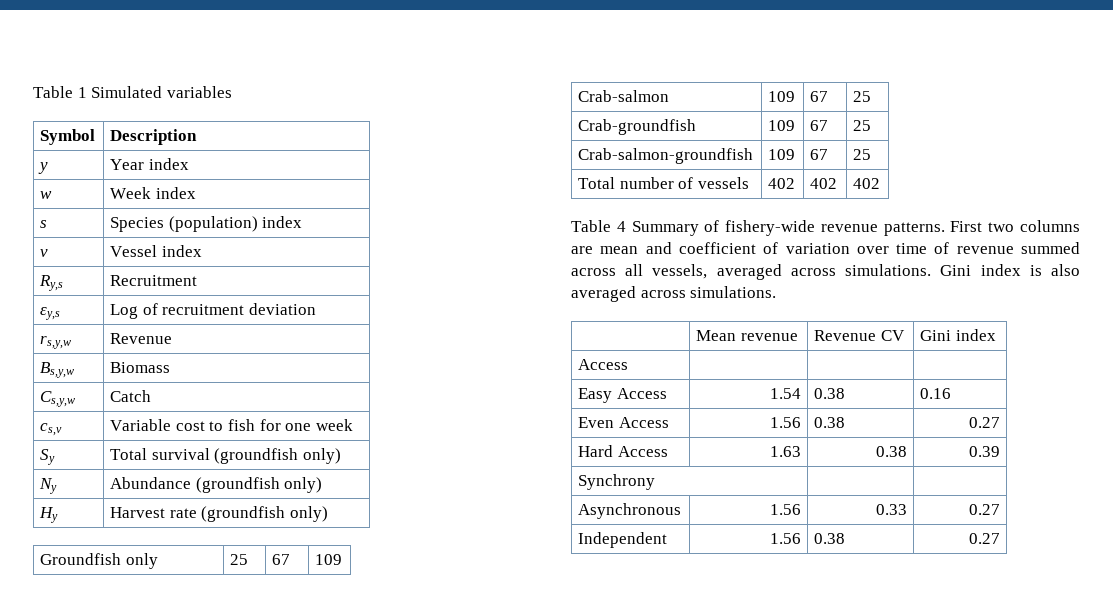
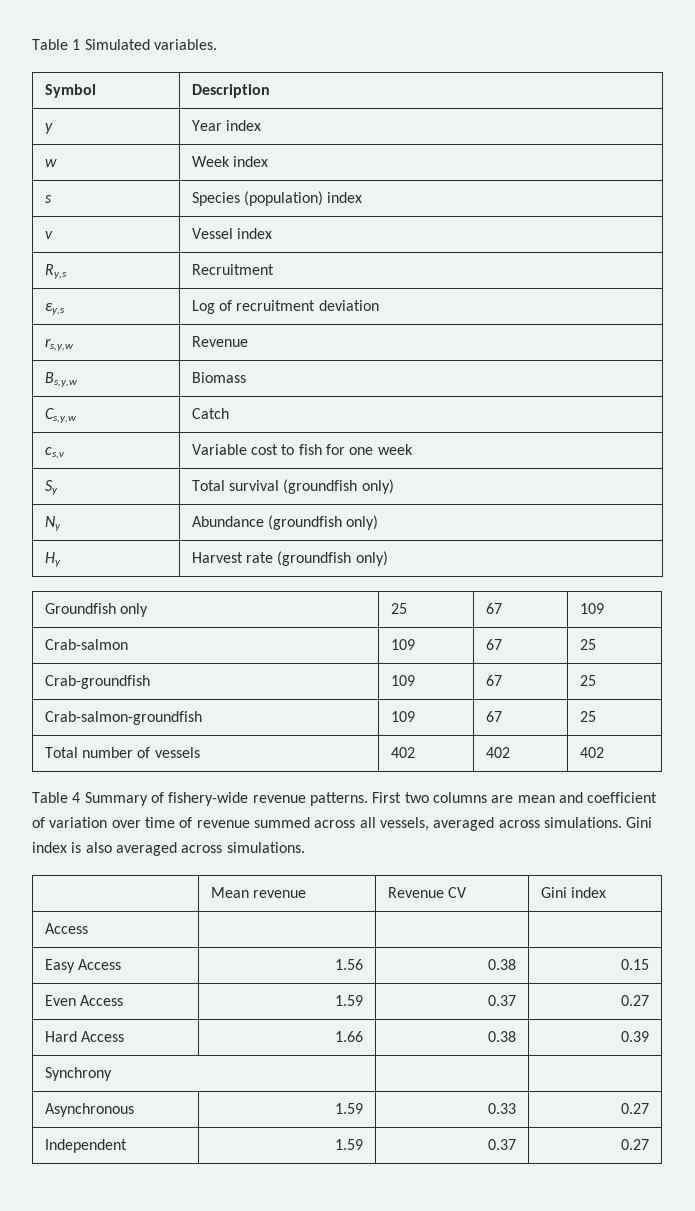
- Table 1 Simulated variables
+ Table 1 Simulated variables.
- Easy Access | 1.54 | 0.38 | 0.16
+ Easy Access | 1.56 | 0.38 | 0.15
- Even Access | 1.56 | 0.38 | 0.27
+ Even Access | 1.59 | 0.37 | 0.27
- Hard Access | 1.63 | 0.38 | 0.39
+ Hard Access | 1.66 | 0.38 | 0.39
- Asynchronous | 1.56 | 0.33 | 0.27
+ Asynchronous | 1.59 | 0.33 | 0.27
- Independent | 1.56 | 0.38 | 0.27
+ Independent | 1.59 | 0.37 | 0.27

